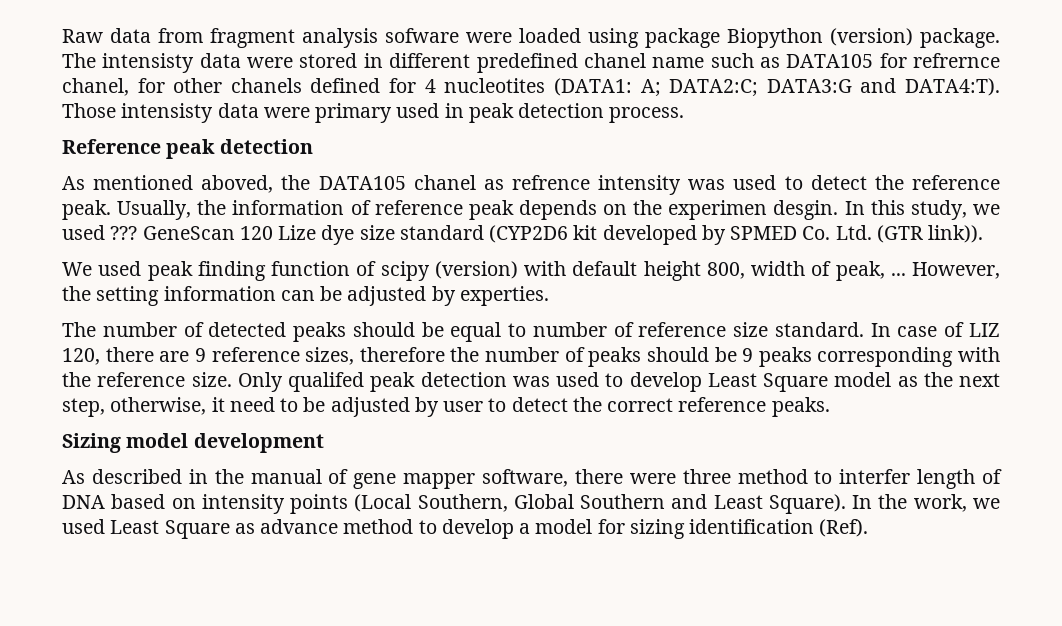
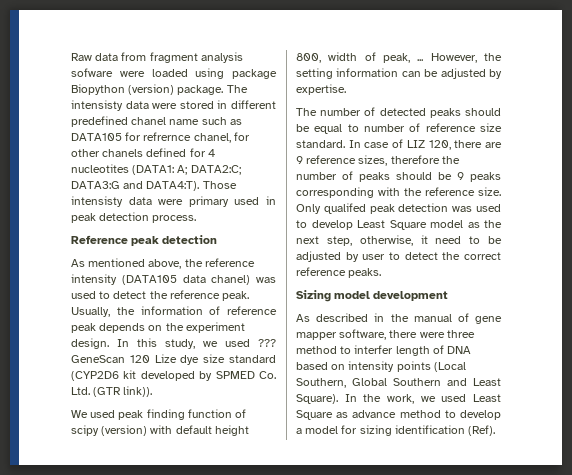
- As mentioned aboved, the DATA105 chanel as refrence intensity was used to detect the reference peak.
+ As mentioned above, the reference intensity (DATA105 data chanel) was used to detect the reference peak.
- Usually, the information of reference peak depends on the experimen desgin.
+ Usually, the information of reference peak depends on the experiment design.
- However, the setting information can be adjusted by experties.
+ However, the setting information can be adjusted by expertise.

